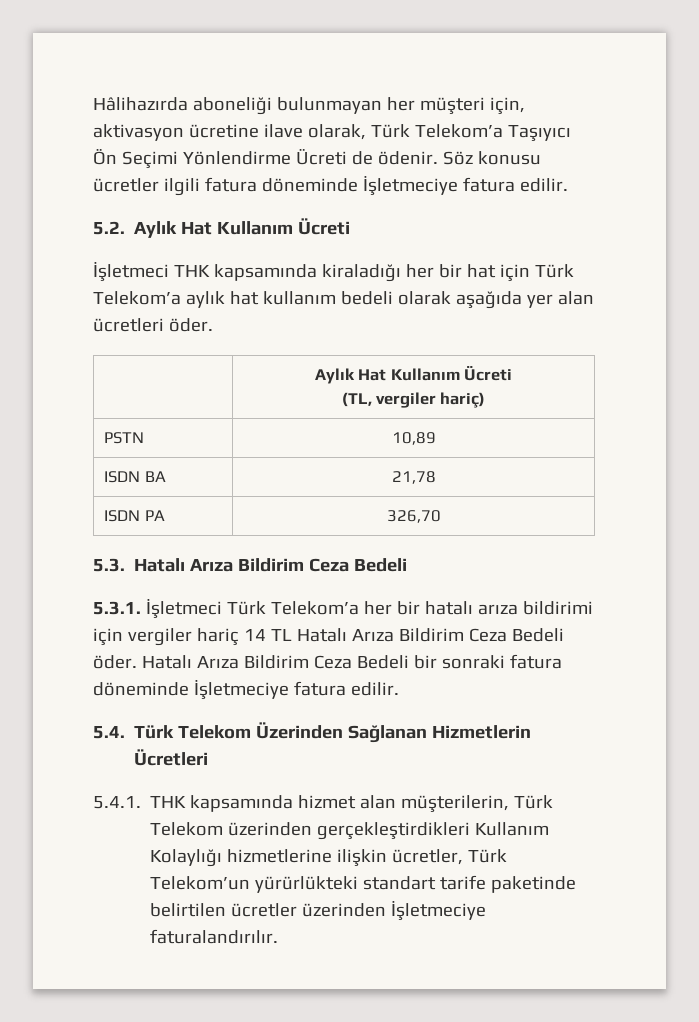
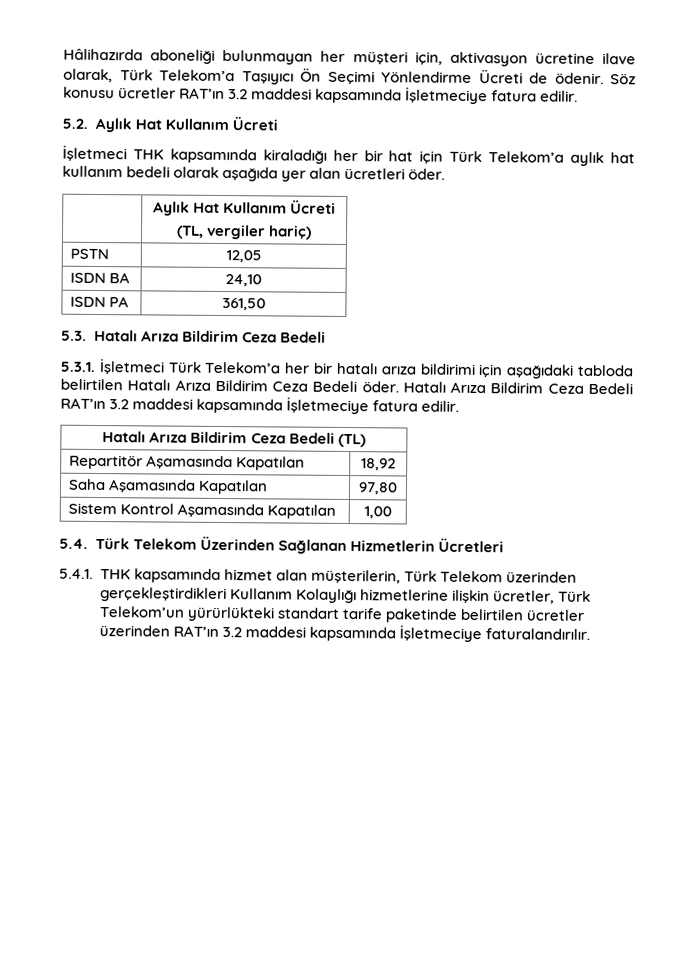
- Söz konusu ücretler ilgili fatura döneminde İşletmeciye fatura edilir.
+ Söz konusu ücretler RAT’ın 3.2 maddesi kapsamında İşletmeciye fatura edilir.
- PSTN | 10,89
+ PSTN | 12,05
- ISDN BA | 21,78
+ ISDN BA | 24,10
- ISDN PA | 326,70
+ ISDN PA | 361,50
- 5.3.1. İşletmeci Türk Telekom’a her bir hatalı arıza bildirimi için vergiler hariç 14 TL Hatalı Arıza Bildirim Ceza Bedeli öder.
+ 5.3.1. İşletmeci Türk Telekom’a her bir hatalı arıza bildirimi için aşağıdaki tabloda belirtilen Hatalı Arıza Bildirim Ceza Bedeli öder.
- Hatalı Arıza Bildirim Ceza Bedeli bir sonraki fatura döneminde İşletmeciye fatura edilir.
+ Hatalı Arıza Bildirim Ceza Bedeli RAT’ın 3.2 maddesi kapsamında İşletmeciye fatura edilir.
+ Hatalı Arıza Bildirim Ceza Bedeli (TL)
+ Repartitör Aşamasında Kapatılan | 18,92
+ Saha Aşamasında Kapatılan | 97,80
+ Sistem Kontrol Aşamasında Kapatılan | 1,00
- 5.4.1. THK kapsamında hizmet alan müşterilerin, Türk Telekom üzerinden gerçekleştirdikleri Kullanım Kolaylığı hizmetlerine ilişkin ücretler, Türk Telekom’un yürürlükteki standart tarife paketinde belirtilen ücretler üzerinden İşletmeciye faturalandırılır.
+ 5.4.1. THK kapsamında hizmet alan müşterilerin, Türk Telekom üzerinden gerçekleştirdikleri Kullanım Kolaylığı hizmetlerine ilişkin ücretler, Türk Telekom’un yürürlükteki standart tarife paketinde belirtilen ücretler üzerinden RAT’ın 3.2 maddesi kapsamında İşletmeciye faturalandırılır.

